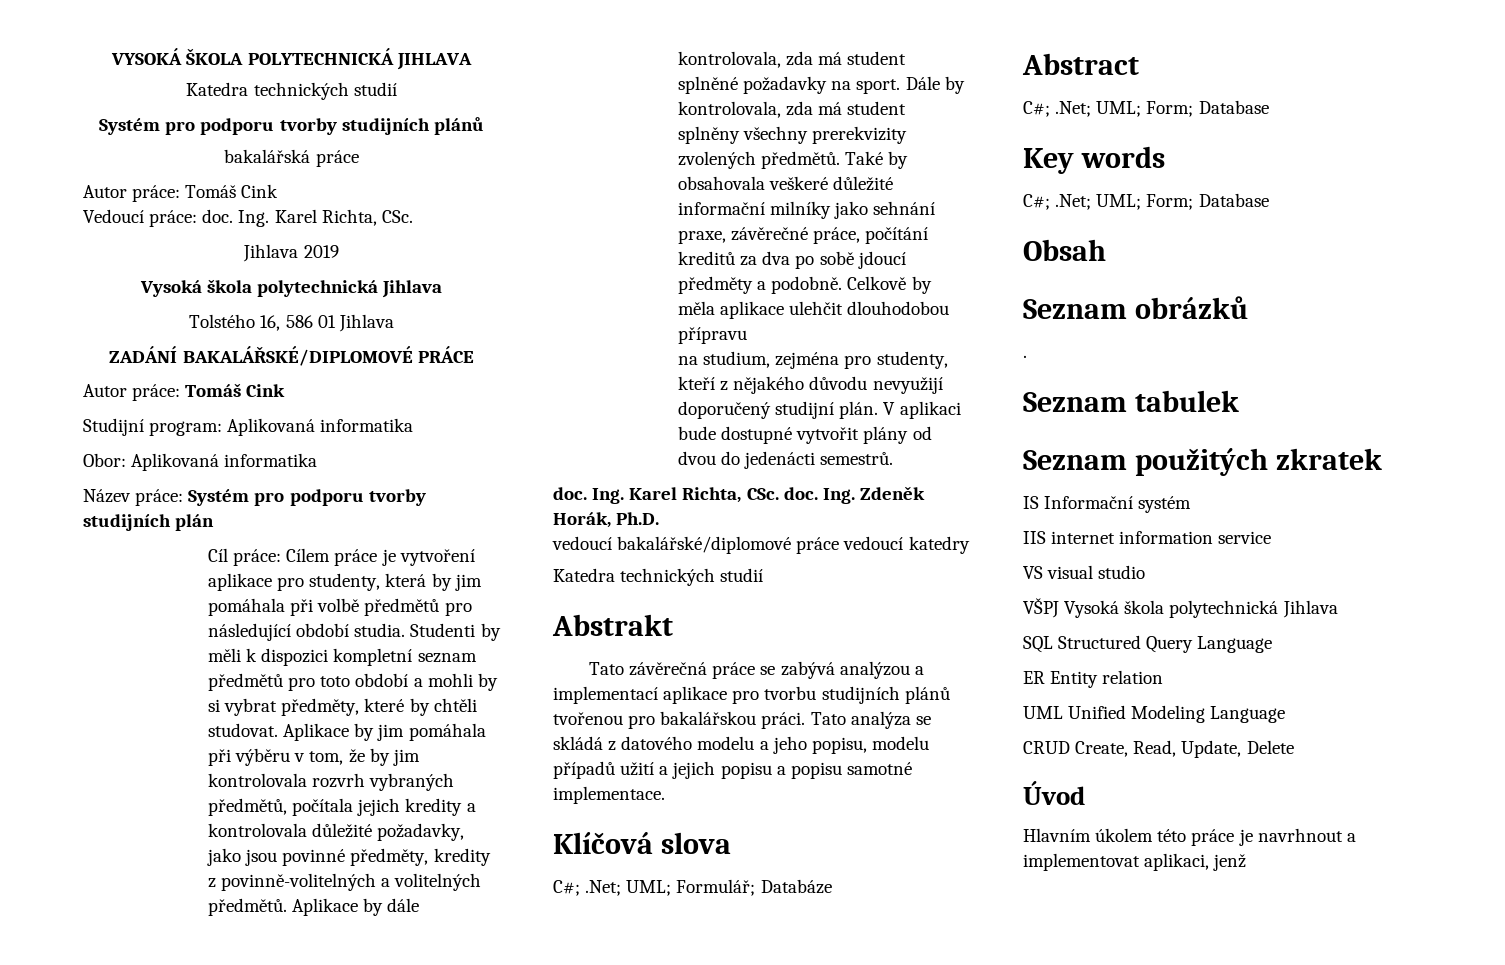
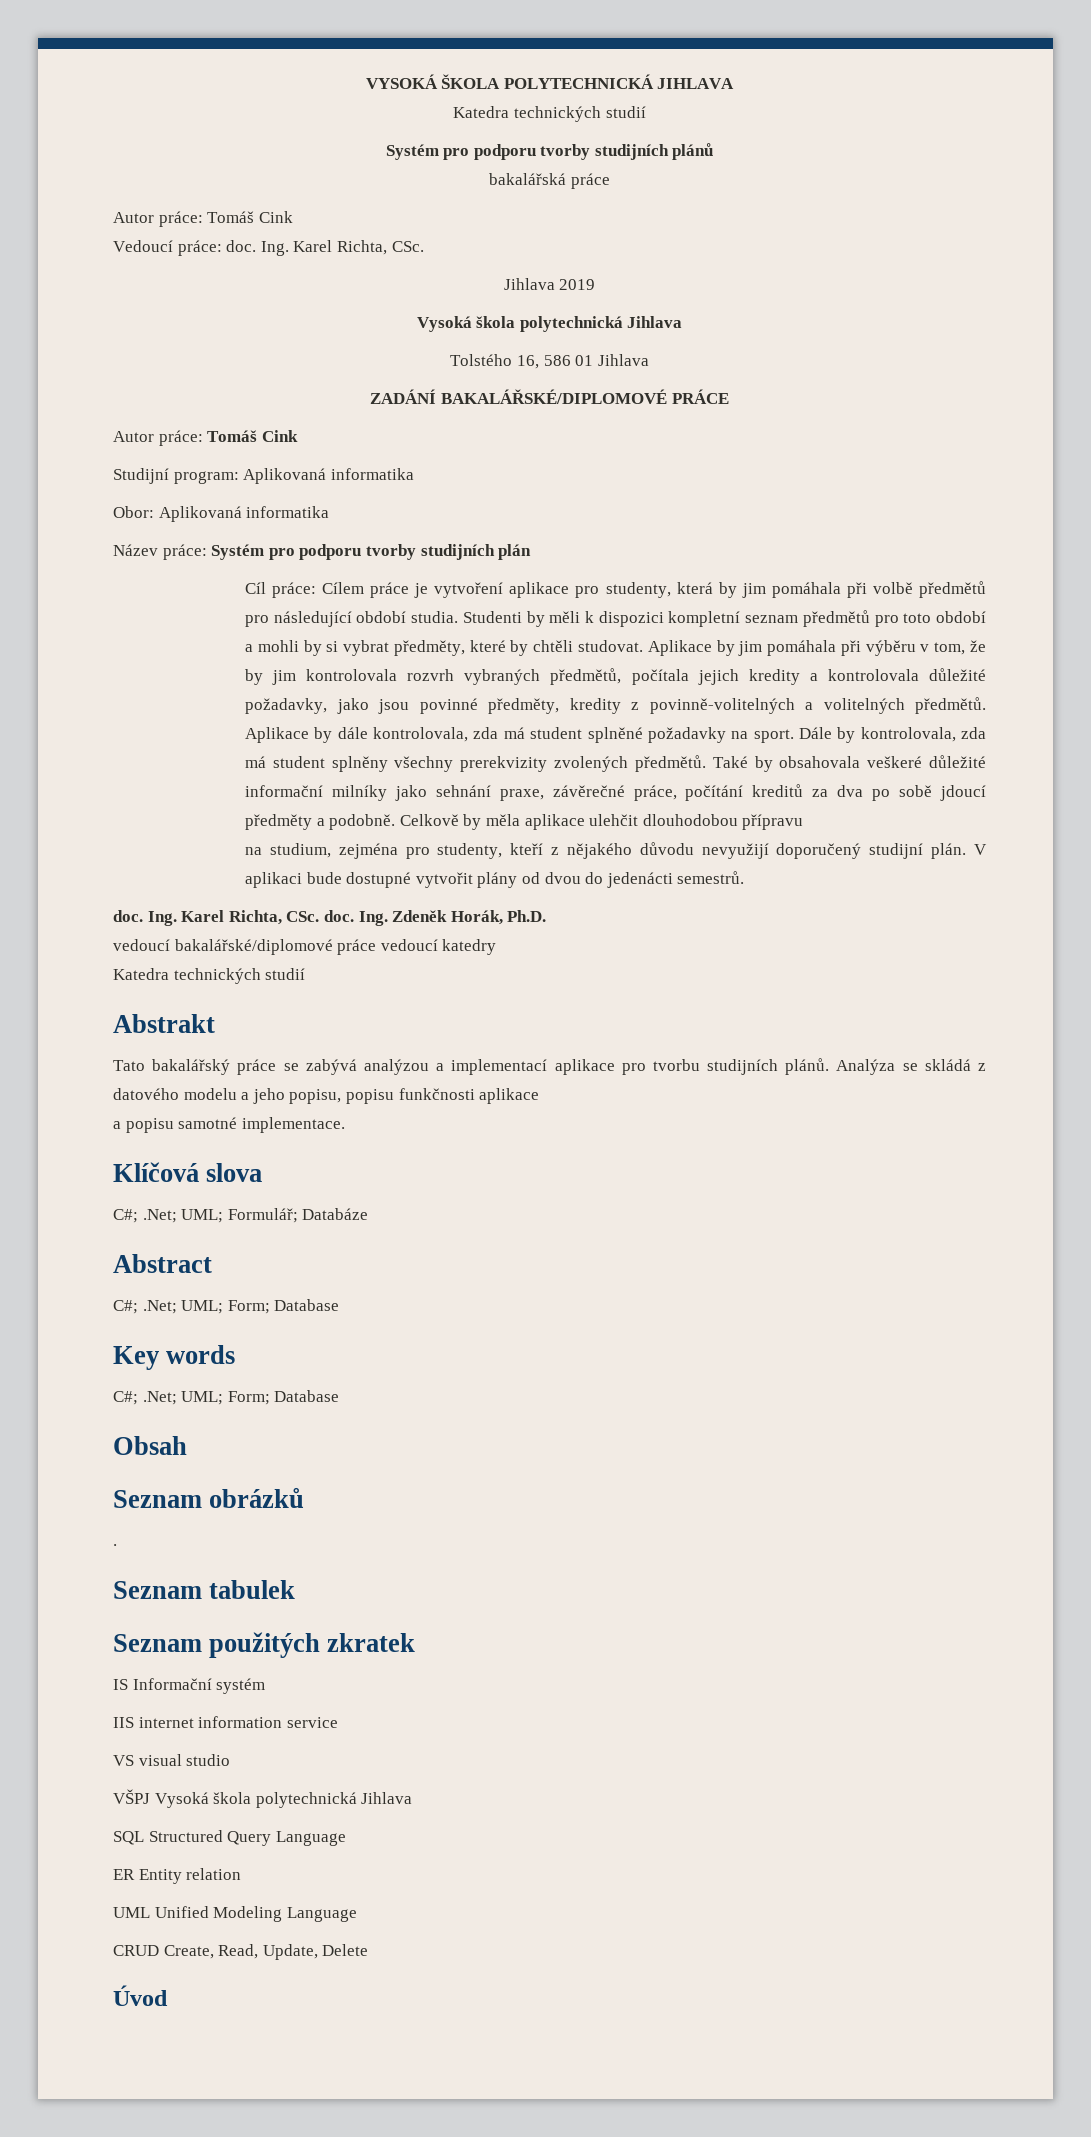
- Tato závěrečná práce se zabývá analýzou a implementací aplikace pro tvorbu studijních plánů tvořenou pro bakalářskou práci. Tato analýza se skládá z datového modelu a jeho popisu, modelu případů užití a jejich popisu a popisu samotné implementace.
+ Tato bakalářský práce se zabývá analýzou a implementací aplikace pro tvorbu studijních plánů. Analýza se skládá z datového modelu a jeho popisu, popisu funkčnosti aplikace
+ a popisu samotné implementace.
- Hlavním úkolem této práce je navrhnout a implementovat aplikaci, jenž

